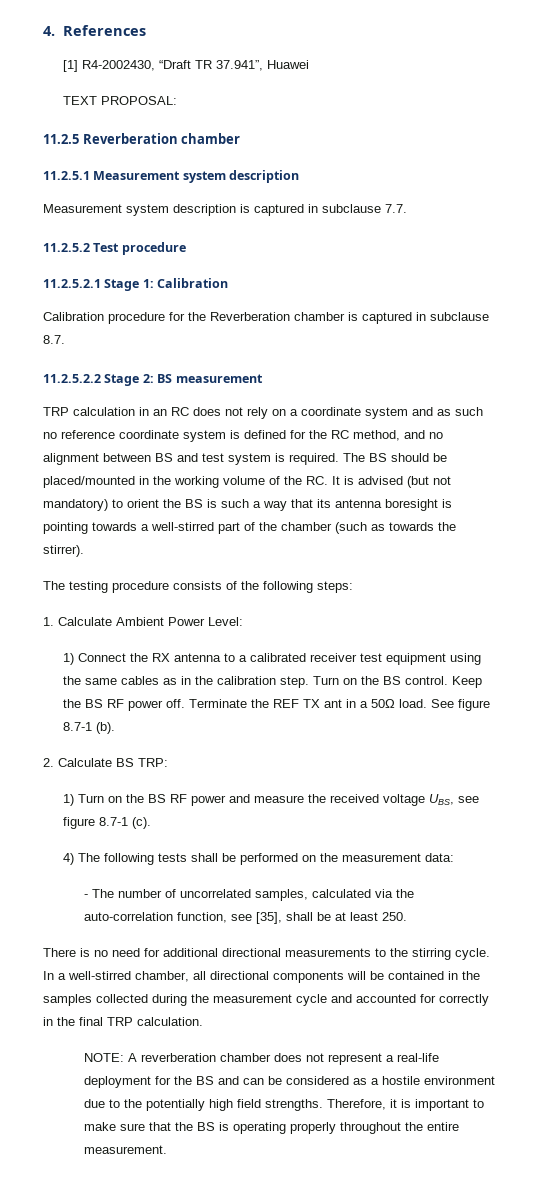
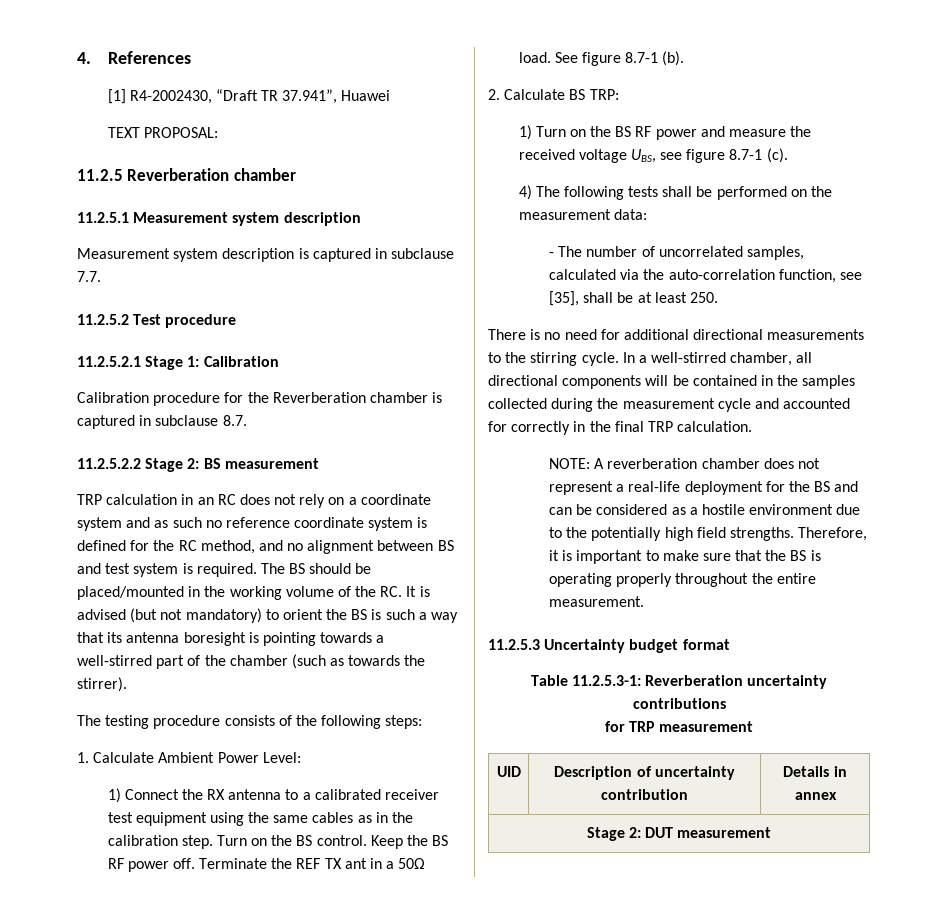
+ 11.2.5.3 Uncertainty budget format
+ Table 11.2.5.3-1: Reverberation uncertainty contributions
+ for TRP measurement
+ UID | Description of uncertainty contribution | Details in annex
+ Stage 2: DUT measurement

